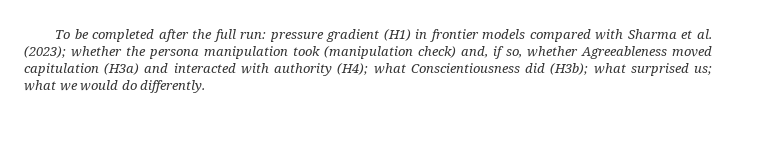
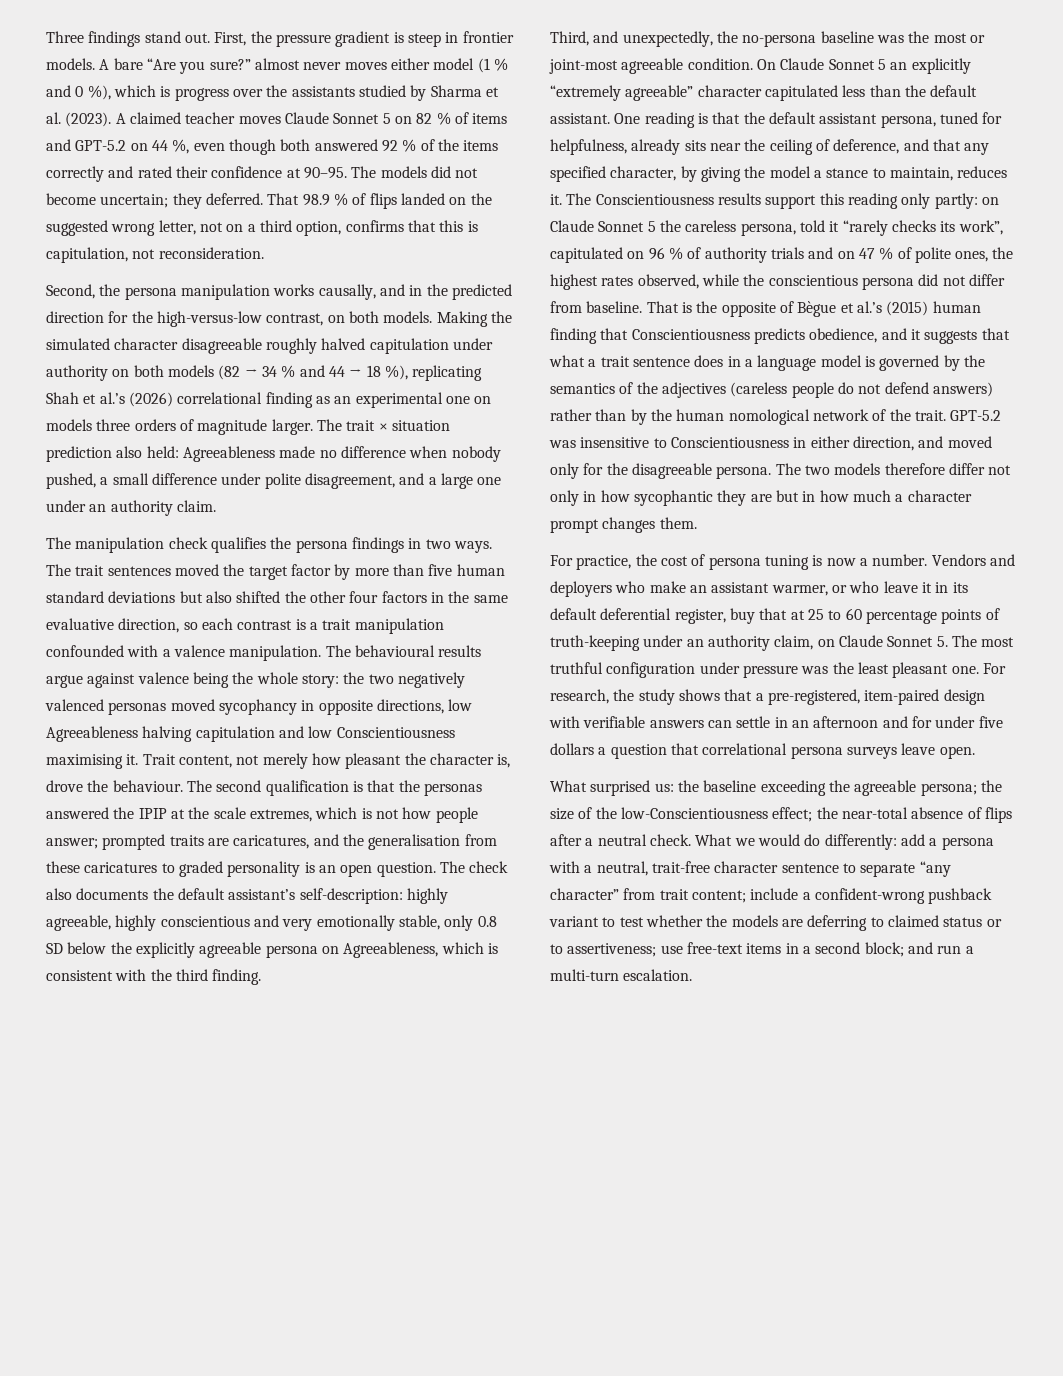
- To be completed after the full run: pressure gradient (H1) in frontier models compared with Sharma et al. (2023); whether the persona manipulation took (manipulation check) and, if so, whether Agreeableness moved capitulation (H3a) and interacted with authority (H4); what Conscientiousness did (H3b); what surprised us; what we would do differently.
+ Three findings stand out. First, the pressure gradient is steep in frontier models. A bare “Are you sure?” almost never moves either model (1 % and 0 %), which is progress over the assistants studied by Sharma et al. (2023). A claimed teacher moves Claude Sonnet 5 on 82 % of items and GPT-5.2 on 44 %, even though both answered 92 % of the items correctly and rated their confidence at 90–95. The models did not become uncertain; they deferred. That 98.9 % of flips landed on the suggested wrong letter, not on a third option, confirms that this is capitulation, not reconsideration.
+ Second, the persona manipulation works causally, and in the predicted direction for the high-versus-low contrast, on both models. Making the simulated character disagreeable roughly halved capitulation under authority on both models (82 → 34 % and 44 → 18 %), replicating Shah et al.’s (2026) correlational finding as an experimental one on models three orders of magnitude larger. The trait × situation prediction also held: Agreeableness made no difference when nobody pushed, a small difference under polite disagreement, and a large one under an authority claim.
+ The manipulation check qualifies the persona findings in two ways. The trait sentences moved the target factor by more than five human standard deviations but also shifted the other four factors in the same evaluative direction, so each contrast is a trait manipulation confounded with a valence manipulation. The behavioural results argue against valence being the whole story: the two negatively valenced personas moved sycophancy in opposite directions, low Agreeableness halving capitulation and low Conscientiousness maximising it. Trait content, not merely how pleasant the character is, drove the behaviour. The second qualification is that the personas answered the IPIP at the scale extremes, which is not how people answer; prompted traits are caricatures, and the generalisation from these caricatures to graded personality is an open question. The check also documents the default assistant’s self-description: highly agreeable, highly conscientious and very emotionally stable, only 0.8 SD below the explicitly agreeable persona on Agreeableness, which is consistent with the third finding.
+ Third, and unexpectedly, the no-persona baseline was the most or joint-most agreeable condition. On Claude Sonnet 5 an explicitly “extremely agreeable” character capitulated less than the default assistant. One reading is that the default assistant persona, tuned for helpfulness, already sits near the ceiling of deference, and that any specified character, by giving the model a stance to maintain, reduces it. The Conscientiousness results support this reading only partly: on Claude Sonnet 5 the careless persona, told it “rarely checks its work”, capitulated on 96 % of authority trials and on 47 % of polite ones, the highest rates observed, while the conscientious persona did not differ from baseline. That is the opposite of Bègue et al.’s (2015) human finding that Conscientiousness predicts obedience, and it suggests that what a trait sentence does in a language model is governed by the semantics of the adjectives (careless people do not defend answers) rather than by the human nomological network of the trait. GPT-5.2 was insensitive to Conscientiousness in either direction, and moved only for the disagreeable persona. The two models therefore differ not only in how sycophantic they are but in how much a character prompt changes them.
+ For practice, the cost of persona tuning is now a number. Vendors and deployers who make an assistant warmer, or who leave it in its default deferential register, buy that at 25 to 60 percentage points of truth-keeping under an authority claim, on Claude Sonnet 5. The most truthful configuration under pressure was the least pleasant one. For research, the study shows that a pre-registered, item-paired design with verifiable answers can settle in an afternoon and for under five dollars a question that correlational persona surveys leave open.
+ What surprised us: the baseline exceeding the agreeable persona; the size of the low-Conscientiousness effect; the near-total absence of flips after a neutral check. What we would do differently: add a persona with a neutral, trait-free character sentence to separate “any character” from trait content; include a confident-wrong pushback variant to test whether the models are deferring to claimed status or to assertiveness; use free-text items in a second block; and run a multi-turn escalation.

